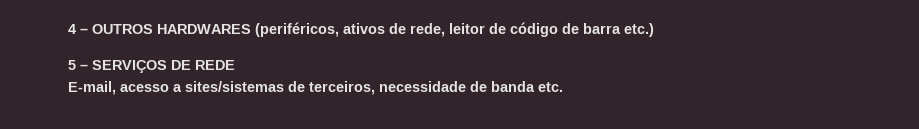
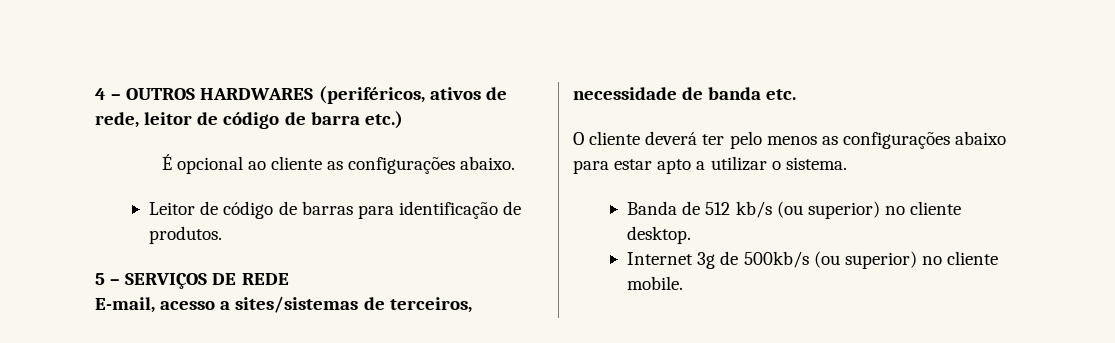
+ É opcional ao cliente as configurações abaixo.
+ Leitor de código de barras para identificação de produtos.
+ O cliente deverá ter pelo menos as configurações abaixo para estar apto a utilizar o sistema.
+ Banda de 512 kb/s (ou superior) no cliente desktop.
+ Internet 3g de 500kb/s (ou superior) no cliente mobile.

